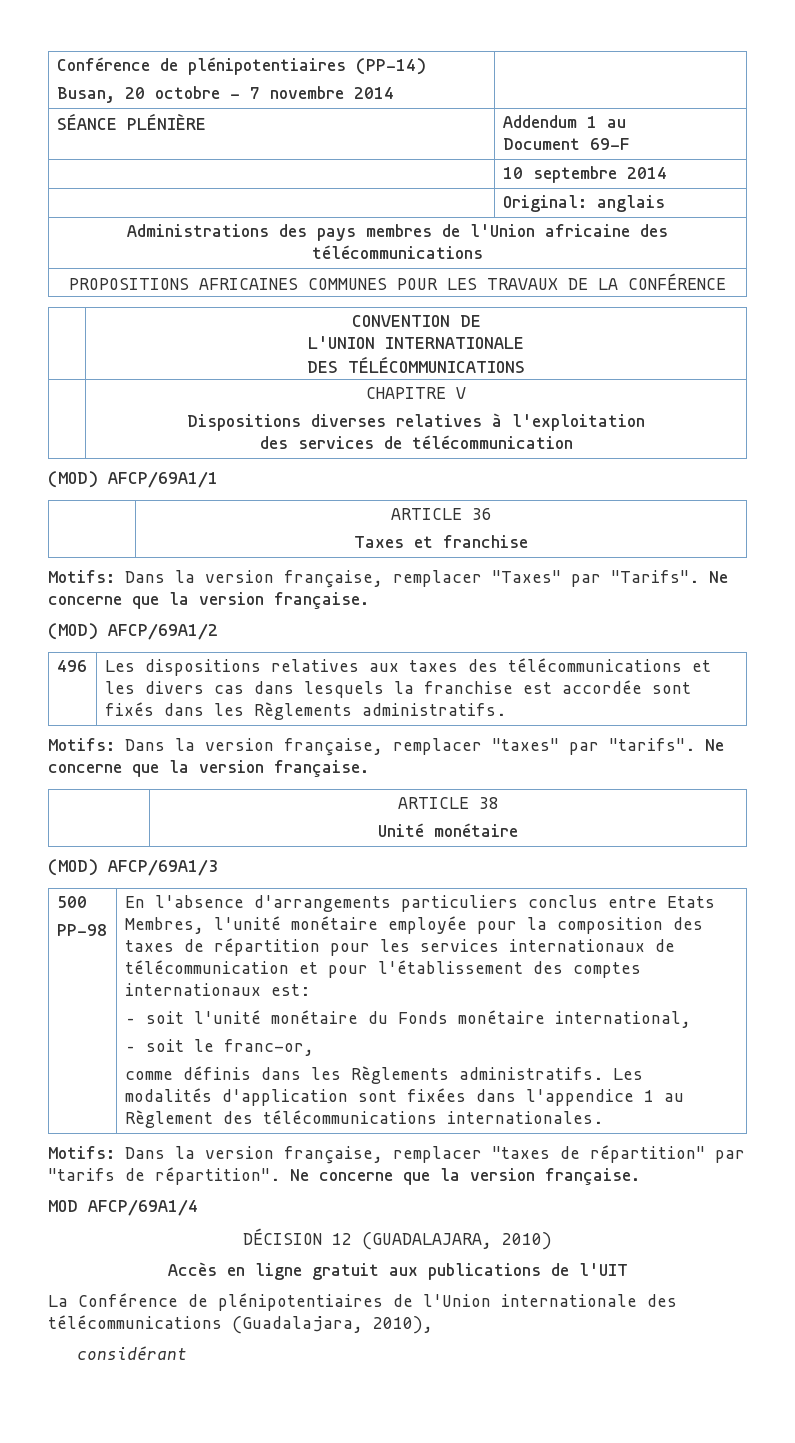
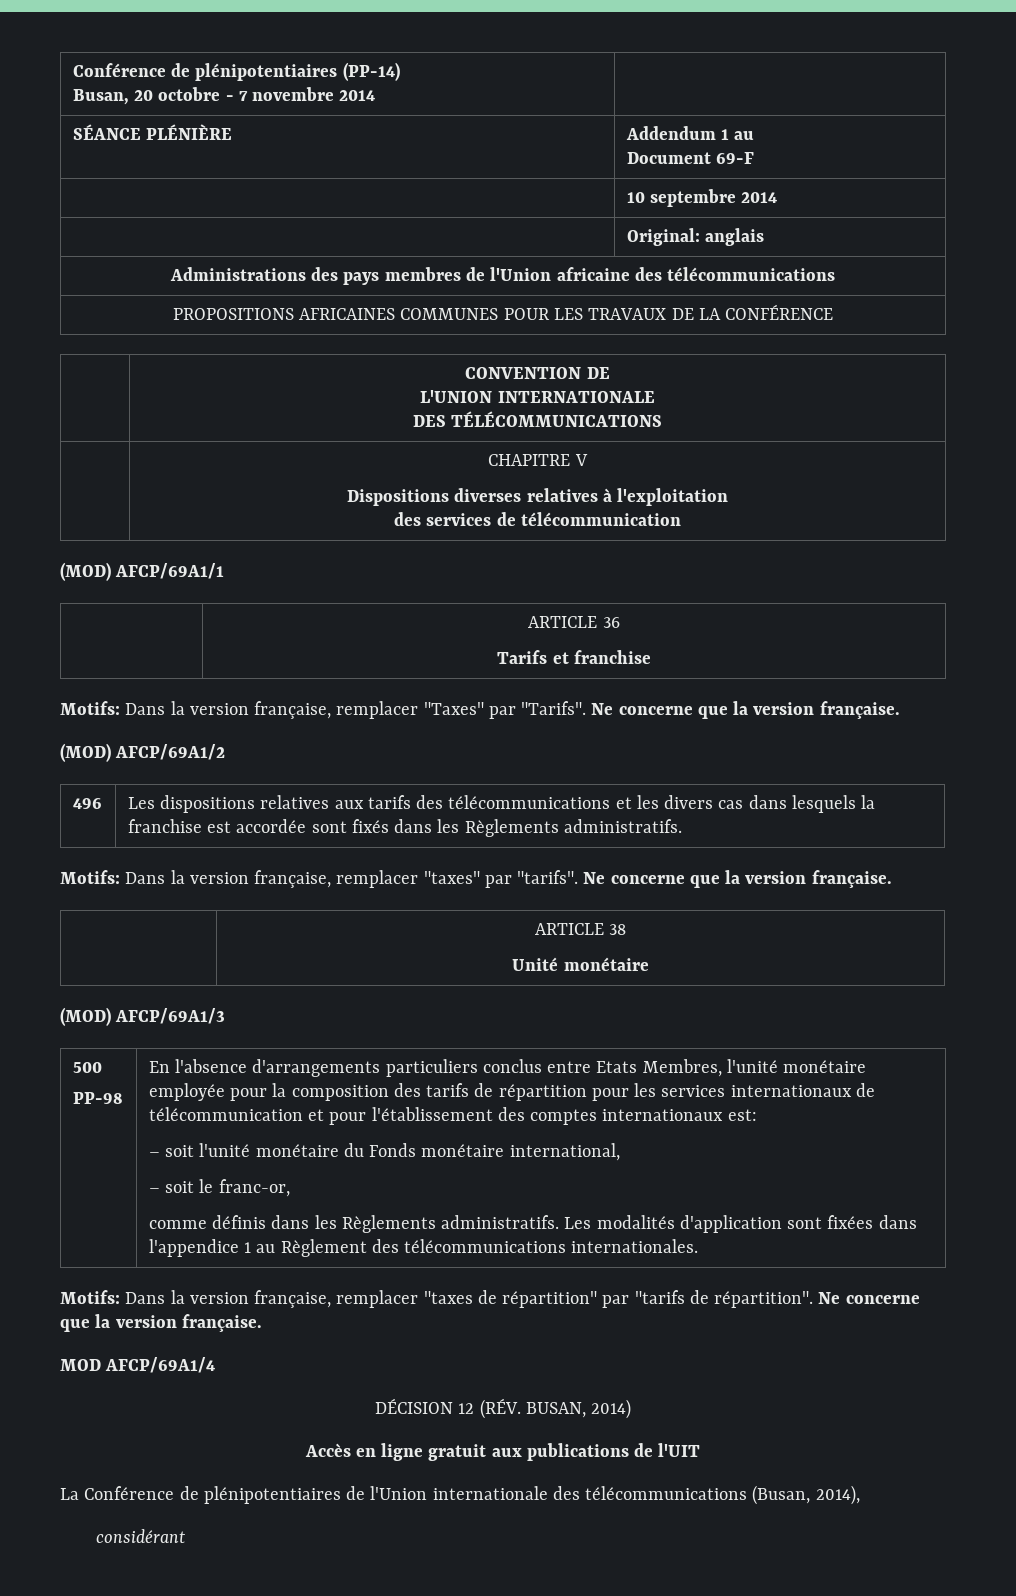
  | ARTICLE 36
- Taxes et franchise
+ Tarifs et franchise
- 496 | Les dispositions relatives aux taxes des télécommunications et les divers cas dans lesquels la franchise est accordée sont fixés dans les Règlements administratifs.
+ 496 | Les dispositions relatives aux tarifs des télécommunications et les divers cas dans lesquels la franchise est accordée sont fixés dans les Règlements administratifs.
- En l'absence d'arrangements particuliers conclus entre Etats Membres, l'unité monétaire employée pour la composition des taxes de répartition pour les services internationaux de télécommunication et pour l'établissement des comptes internationaux est:
+ En l'absence d'arrangements particuliers conclus entre Etats Membres, l'unité monétaire employée pour la composition des tarifs de répartition pour les services internationaux de télécommunication et pour l'établissement des comptes internationaux est:
- DÉCISION 12 (GUADALAJARA, 2010)
+ DÉCISION 12 (RÉV. BUSAN, 2014)
- La Conférence de plénipotentiaires de l'Union internationale des télécommunications (Guadalajara, 2010),
+ La Conférence de plénipotentiaires de l'Union internationale des télécommunications (Busan, 2014),

